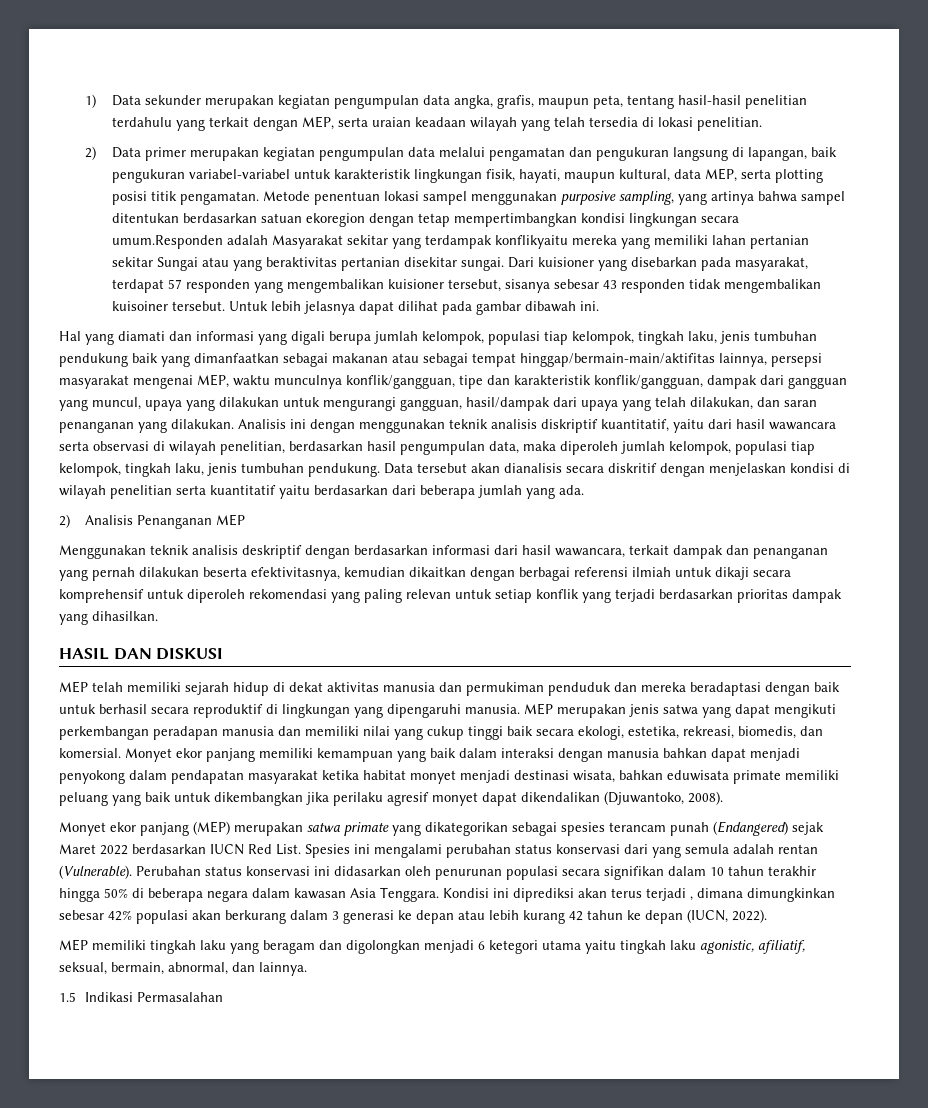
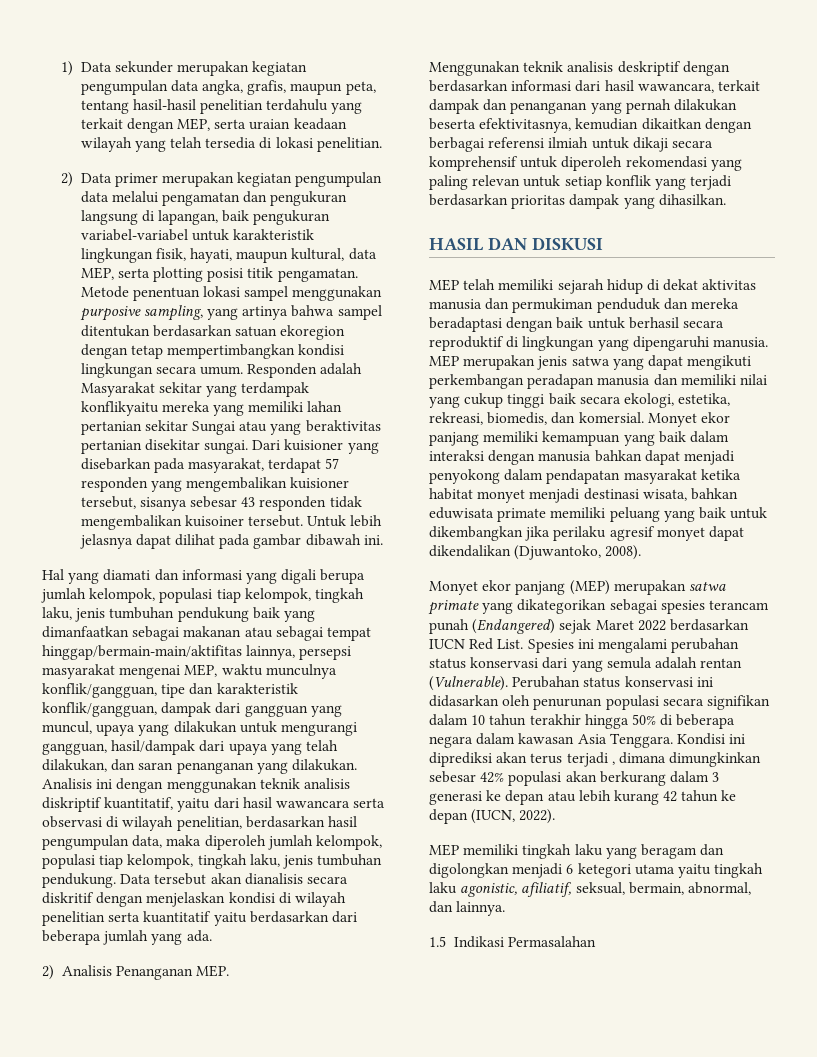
- Metode penentuan lokasi sampel menggunakan purposive sampling, yang artinya bahwa sampel ditentukan berdasarkan satuan ekoregion dengan tetap mempertimbangkan kondisi lingkungan secara umum.Responden adalah Masyarakat sekitar yang terdampak konflikyaitu mereka yang memiliki lahan pertanian sekitar Sungai atau yang beraktivitas pertanian disekitar sungai.
+ Metode penentuan lokasi sampel menggunakan purposive sampling, yang artinya bahwa sampel ditentukan berdasarkan satuan ekoregion dengan tetap mempertimbangkan kondisi lingkungan secara umum. Responden adalah Masyarakat sekitar yang terdampak konflikyaitu mereka yang memiliki lahan pertanian sekitar Sungai atau yang beraktivitas pertanian disekitar sungai.
- 2) Analisis Penanganan MEP
+ 2) Analisis Penanganan MEP.

